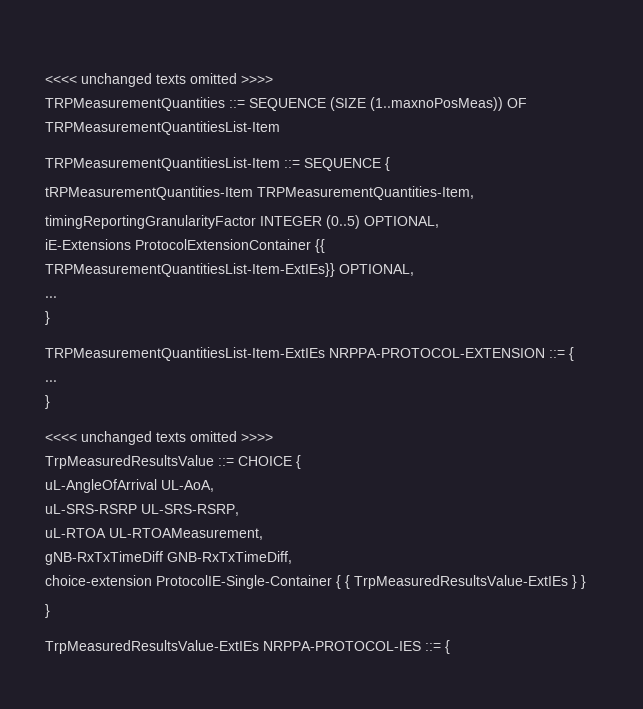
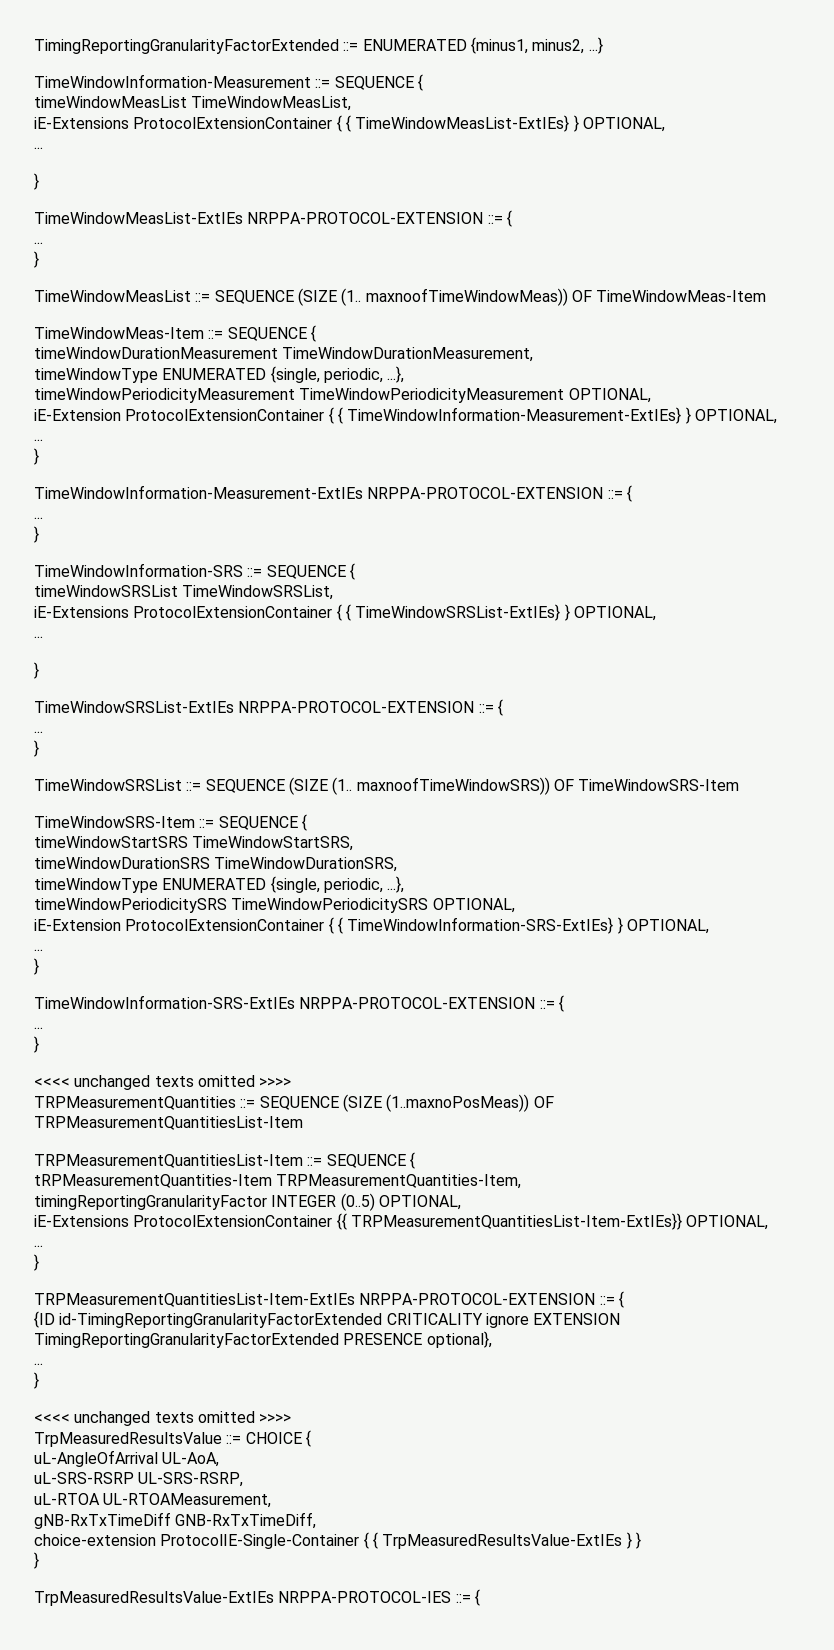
+ TimingReportingGranularityFactorExtended ::= ENUMERATED {minus1, minus2, ...}
+ TimeWindowInformation-Measurement ::= SEQUENCE {
+ timeWindowMeasList TimeWindowMeasList,
+ iE-Extensions ProtocolExtensionContainer { { TimeWindowMeasList-ExtIEs} } OPTIONAL,
+ ...
+ }
+ TimeWindowMeasList-ExtIEs NRPPA-PROTOCOL-EXTENSION ::= {
+ ...
+ }
+ TimeWindowMeasList ::= SEQUENCE (SIZE (1.. maxnoofTimeWindowMeas)) OF TimeWindowMeas-Item
+ TimeWindowMeas-Item ::= SEQUENCE {
+ timeWindowDurationMeasurement TimeWindowDurationMeasurement,
+ timeWindowType ENUMERATED {single, periodic, ...},
+ timeWindowPeriodicityMeasurement TimeWindowPeriodicityMeasurement OPTIONAL,
+ iE-Extension ProtocolExtensionContainer { { TimeWindowInformation-Measurement-ExtIEs} } OPTIONAL,
+ ...
+ }
+ TimeWindowInformation-Measurement-ExtIEs NRPPA-PROTOCOL-EXTENSION ::= {
+ ...
+ }
+ TimeWindowInformation-SRS ::= SEQUENCE {
+ timeWindowSRSList TimeWindowSRSList,
+ iE-Extensions ProtocolExtensionContainer { { TimeWindowSRSList-ExtIEs} } OPTIONAL,
+ ...
+ }
+ TimeWindowSRSList-ExtIEs NRPPA-PROTOCOL-EXTENSION ::= {
+ ...
+ }
+ TimeWindowSRSList ::= SEQUENCE (SIZE (1.. maxnoofTimeWindowSRS)) OF TimeWindowSRS-Item
+ TimeWindowSRS-Item ::= SEQUENCE {
+ timeWindowStartSRS TimeWindowStartSRS,
+ timeWindowDurationSRS TimeWindowDurationSRS,
+ timeWindowType ENUMERATED {single, periodic, ...},
+ timeWindowPeriodicitySRS TimeWindowPeriodicitySRS OPTIONAL,
+ iE-Extension ProtocolExtensionContainer { { TimeWindowInformation-SRS-ExtIEs} } OPTIONAL,
+ ...
+ }
+ TimeWindowInformation-SRS-ExtIEs NRPPA-PROTOCOL-EXTENSION ::= {
+ ...
+ }
+ {ID id-TimingReportingGranularityFactorExtended CRITICALITY ignore EXTENSION TimingReportingGranularityFactorExtended PRESENCE optional},

